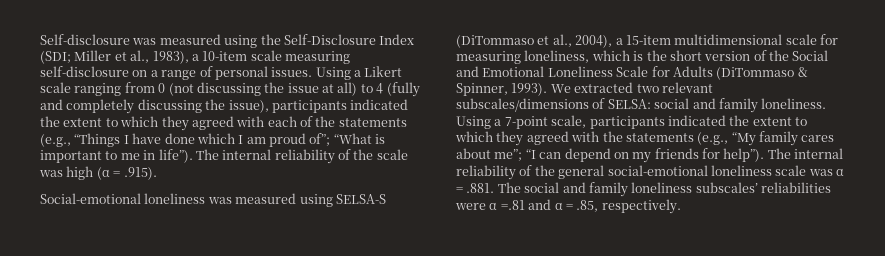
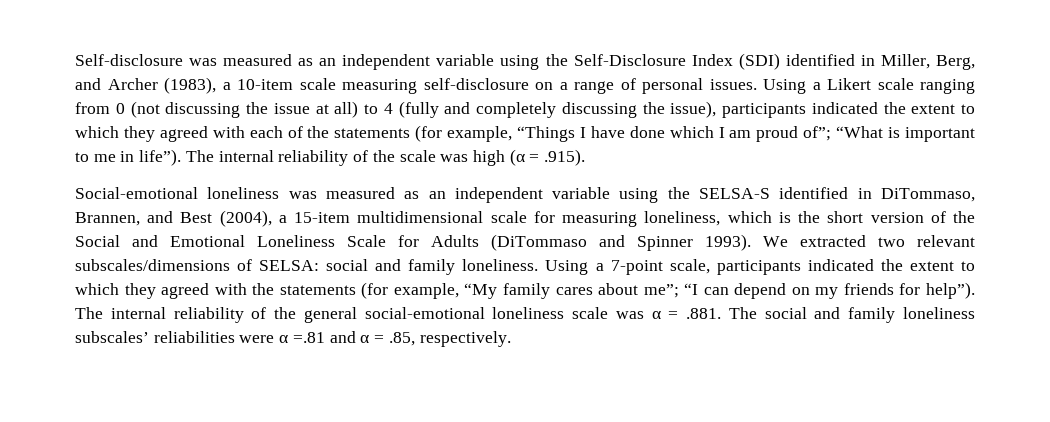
- Self-disclosure was measured using the Self-Disclosure Index (SDI; Miller et al., 1983), a 10-item scale measuring self-disclosure on a range of personal issues.
+ Self-disclosure was measured as an independent variable using the Self-Disclosure Index (SDI) identified in Miller, Berg, and Archer (1983), a 10-item scale measuring self-disclosure on a range of personal issues.
- Using a Likert scale ranging from 0 (not discussing the issue at all) to 4 (fully and completely discussing the issue), participants indicated the extent to which they agreed with each of the statements (e.g., “Things I have done which I am proud of”; “What is important to me in life”).
+ Using a Likert scale ranging from 0 (not discussing the issue at all) to 4 (fully and completely discussing the issue), participants indicated the extent to which they agreed with each of the statements (for example, “Things I have done which I am proud of”; “What is important to me in life”).
- Social-emotional loneliness was measured using SELSA-S (DiTommaso et al., 2004), a 15-item multidimensional scale for measuring loneliness, which is the short version of the Social and Emotional Loneliness Scale for Adults (DiTommaso & Spinner, 1993).
+ Social-emotional loneliness was measured as an independent variable using the SELSA-S identified in DiTommaso, Brannen, and Best (2004), a 15-item multidimensional scale for measuring loneliness, which is the short version of the Social and Emotional Loneliness Scale for Adults (DiTommaso and Spinner 1993).
- Using a 7-point scale, participants indicated the extent to which they agreed with the statements (e.g., “My family cares about me”; “I can depend on my friends for help”).
+ Using a 7-point scale, participants indicated the extent to which they agreed with the statements (for example, “My family cares about me”; “I can depend on my friends for help”).

